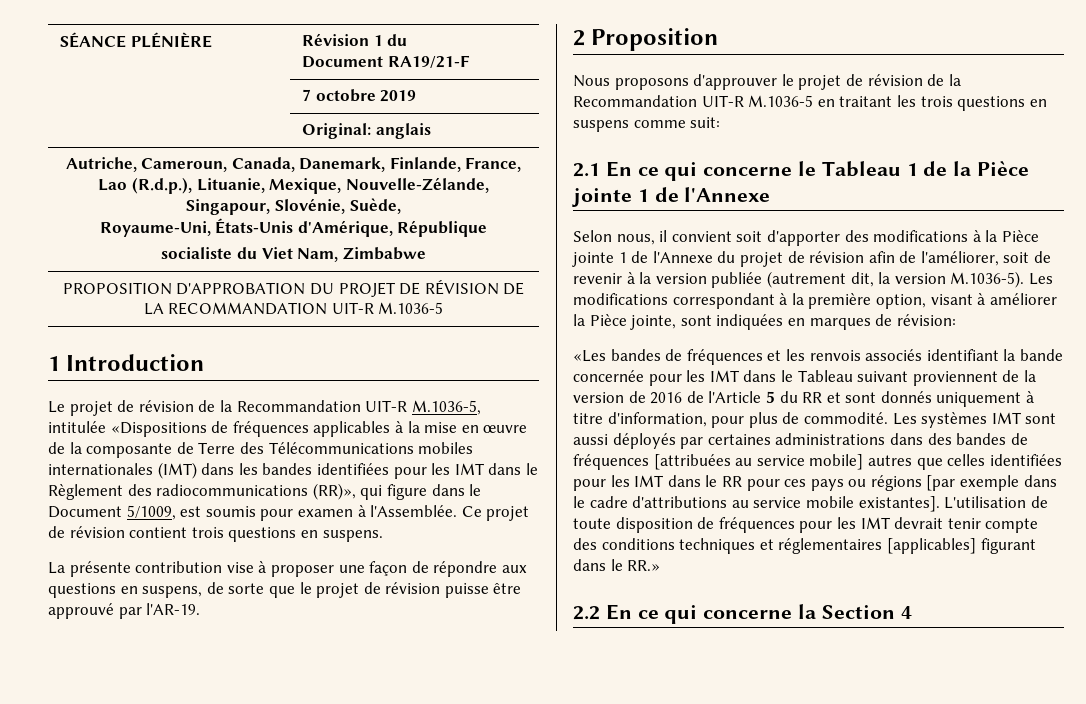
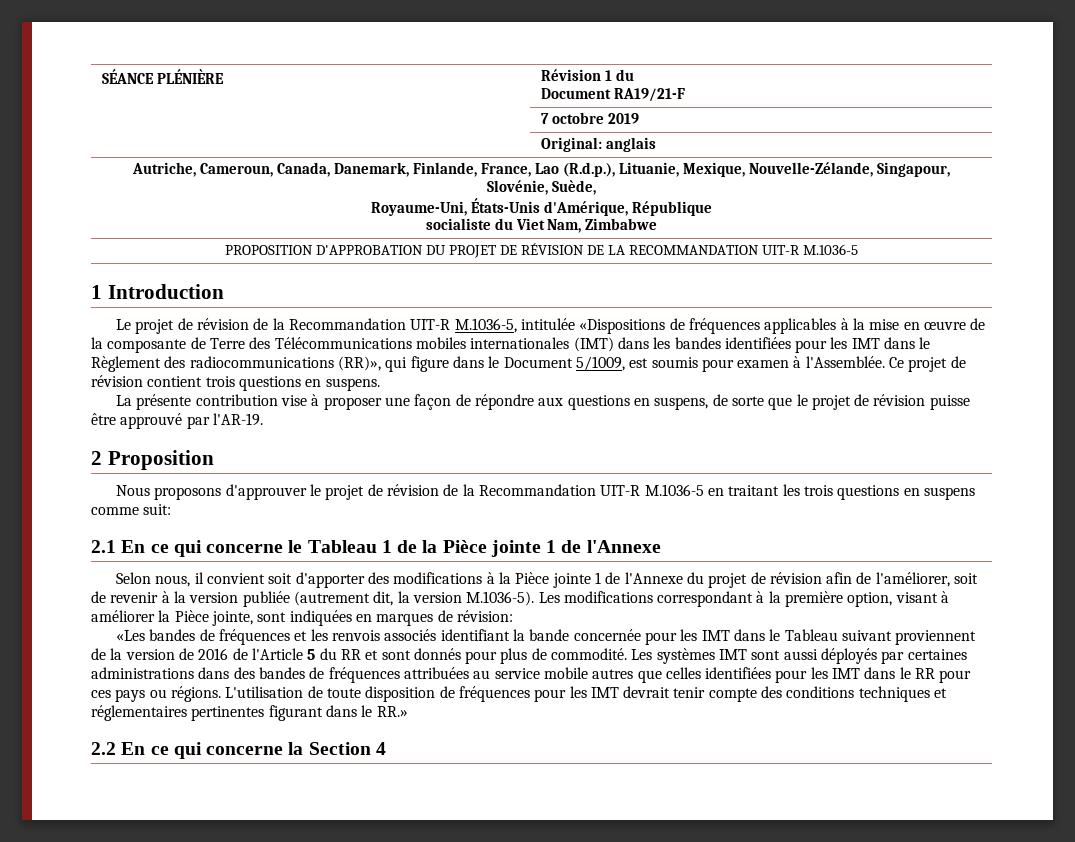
- «Les bandes de fréquences et les renvois associés identifiant la bande concernée pour les IMT dans le Tableau suivant proviennent de la version de 2016 de l'Article 5 du RR et sont donnés uniquement à titre d'information, pour plus de commodité.
+ «Les bandes de fréquences et les renvois associés identifiant la bande concernée pour les IMT dans le Tableau suivant proviennent de la version de 2016 de l'Article 5 du RR et sont donnés pour plus de commodité.
- Les systèmes IMT sont aussi déployés par certaines administrations dans des bandes de fréquences [attribuées au service mobile] autres que celles identifiées pour les IMT dans le RR pour ces pays ou régions [par exemple dans le cadre d'attributions au service mobile existantes].
+ Les systèmes IMT sont aussi déployés par certaines administrations dans des bandes de fréquences attribuées au service mobile autres que celles identifiées pour les IMT dans le RR pour ces pays ou régions.
- L'utilisation de toute disposition de fréquences pour les IMT devrait tenir compte des conditions techniques et réglementaires [applicables] figurant dans le RR.»
+ L'utilisation de toute disposition de fréquences pour les IMT devrait tenir compte des conditions techniques et réglementaires pertinentes figurant dans le RR.»

